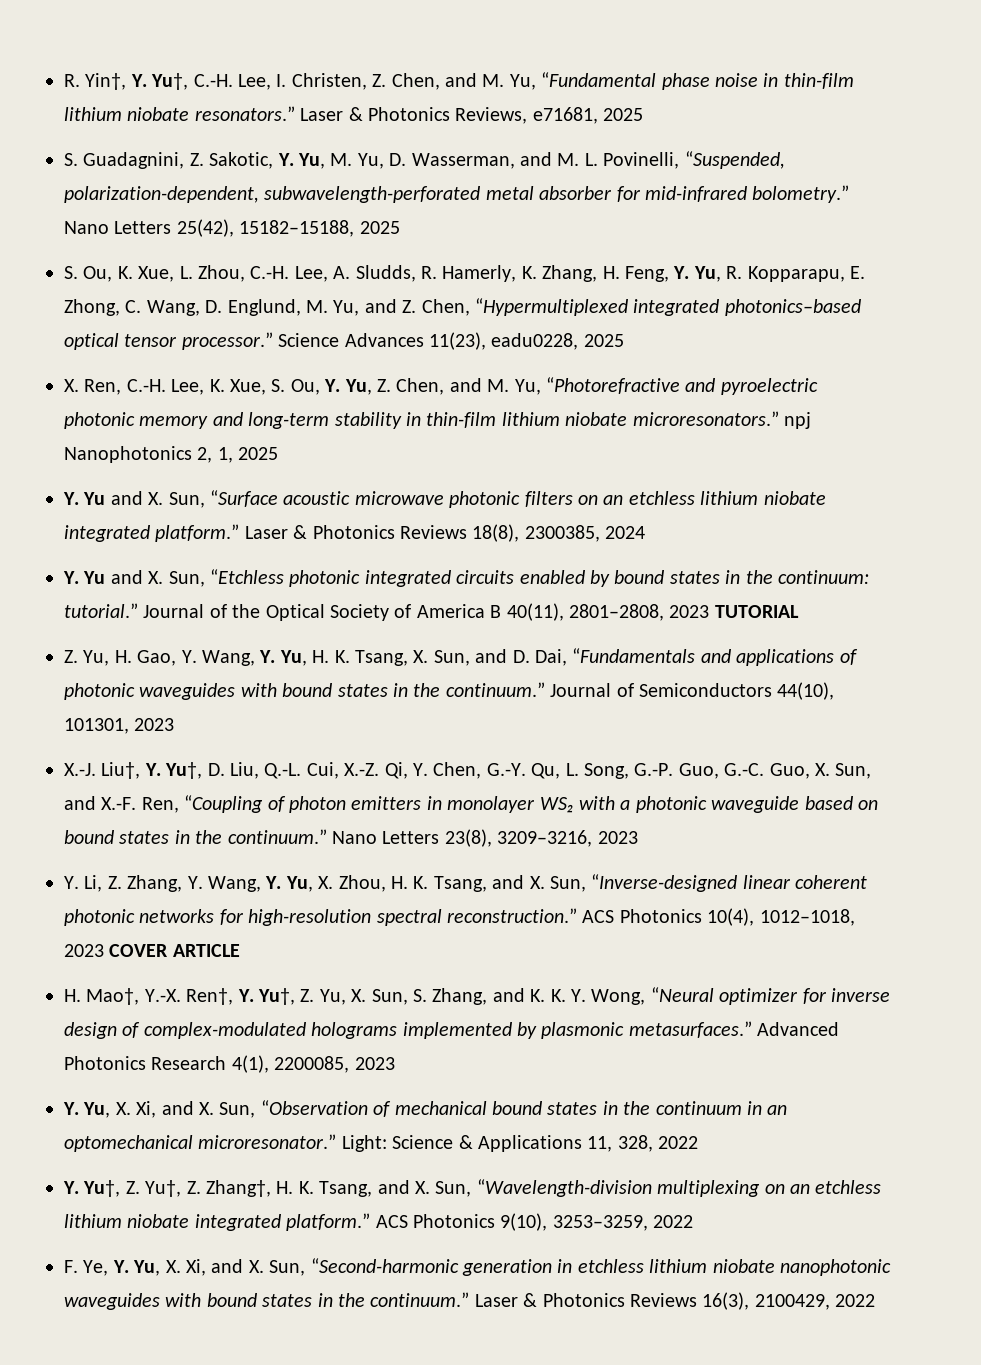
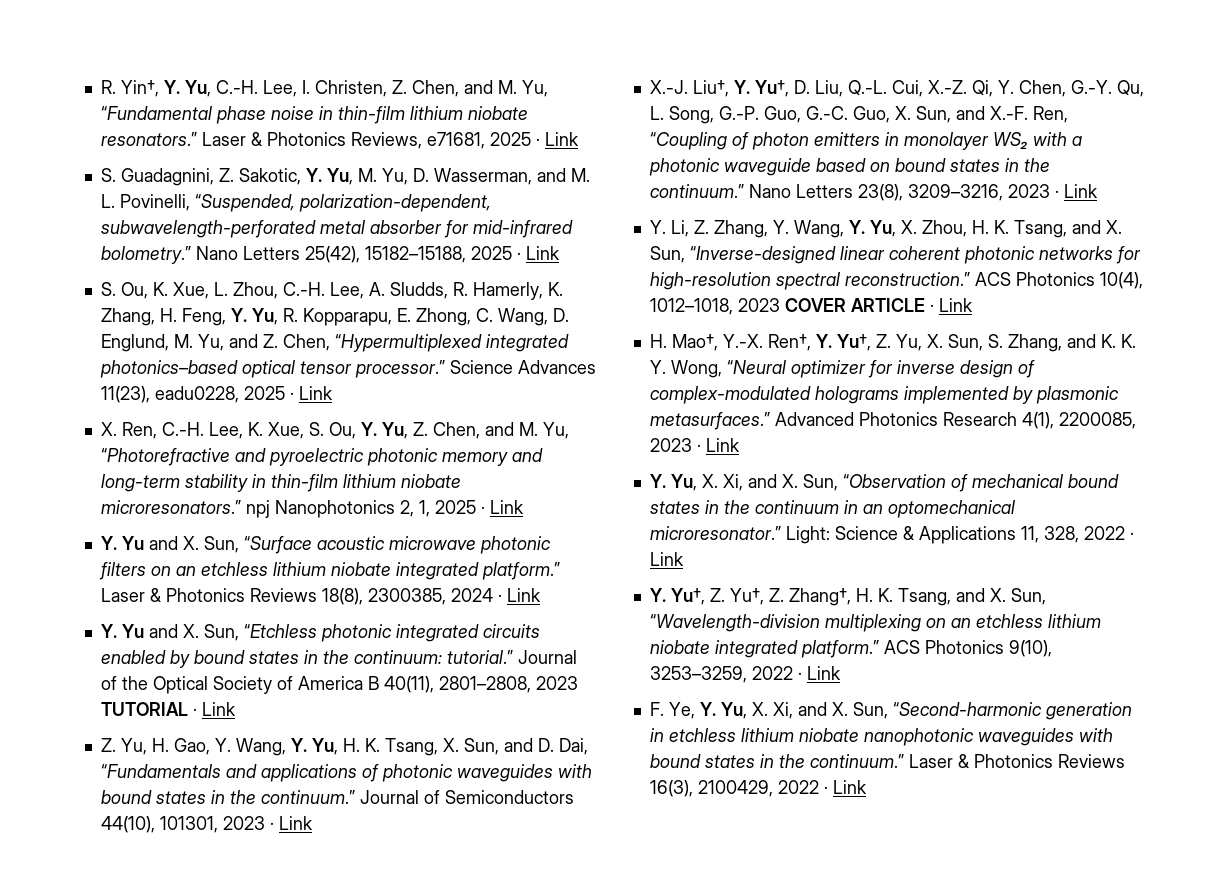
- R. Yin†, Y. Yu†, C.-H. Lee, I. Christen, Z. Chen, and M. Yu, “Fundamental phase noise in thin-film lithium niobate resonators.”
+ R. Yin†, Y. Yu, C.-H. Lee, I. Christen, Z. Chen, and M. Yu, “Fundamental phase noise in thin-film lithium niobate resonators.”
- Laser & Photonics Reviews, e71681, 2025
+ Laser & Photonics Reviews, e71681, 2025 · Link
- Nano Letters 25(42), 15182–15188, 2025
+ Nano Letters 25(42), 15182–15188, 2025 · Link
- Science Advances 11(23), eadu0228, 2025
+ Science Advances 11(23), eadu0228, 2025 · Link
- X. Ren, C.-H. Lee, K. Xue, S. Ou, Y. Yu, Z. Chen, and M. Yu, “Photorefractive and pyroelectric photonic memory and long-term stability in thin-film lithium niobate microresonators.” npj Nanophotonics 2, 1, 2025
+ X. Ren, C.-H. Lee, K. Xue, S. Ou, Y. Yu, Z. Chen, and M. Yu, “Photorefractive and pyroelectric photonic memory and long-term stability in thin-film lithium niobate microresonators.” npj Nanophotonics 2, 1, 2025 · Link
- Laser & Photonics Reviews 18(8), 2300385, 2024
+ Laser & Photonics Reviews 18(8), 2300385, 2024 · Link
- Journal of the Optical Society of America B 40(11), 2801–2808, 2023 TUTORIAL
+ Journal of the Optical Society of America B 40(11), 2801–2808, 2023 TUTORIAL · Link
- Journal of Semiconductors 44(10), 101301, 2023
+ Journal of Semiconductors 44(10), 101301, 2023 · Link
- Nano Letters 23(8), 3209–3216, 2023
+ Nano Letters 23(8), 3209–3216, 2023 · Link
- ACS Photonics 10(4), 1012–1018, 2023 COVER ARTICLE
+ ACS Photonics 10(4), 1012–1018, 2023 COVER ARTICLE · Link
- Advanced Photonics Research 4(1), 2200085, 2023
+ Advanced Photonics Research 4(1), 2200085, 2023 · Link
- Light: Science & Applications 11, 328, 2022
+ Light: Science & Applications 11, 328, 2022 · Link
- ACS Photonics 9(10), 3253–3259, 2022
+ ACS Photonics 9(10), 3253–3259, 2022 · Link
- Laser & Photonics Reviews 16(3), 2100429, 2022
+ Laser & Photonics Reviews 16(3), 2100429, 2022 · Link

